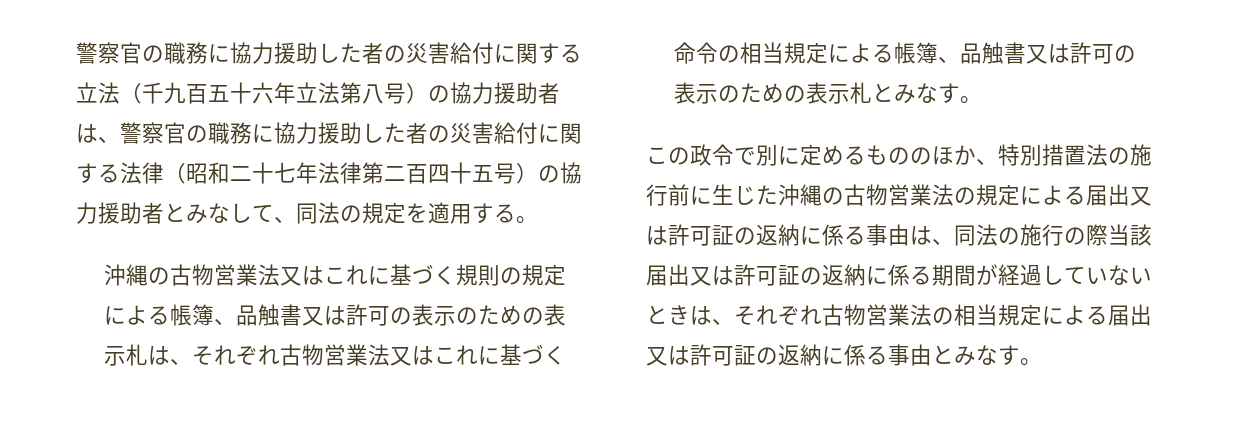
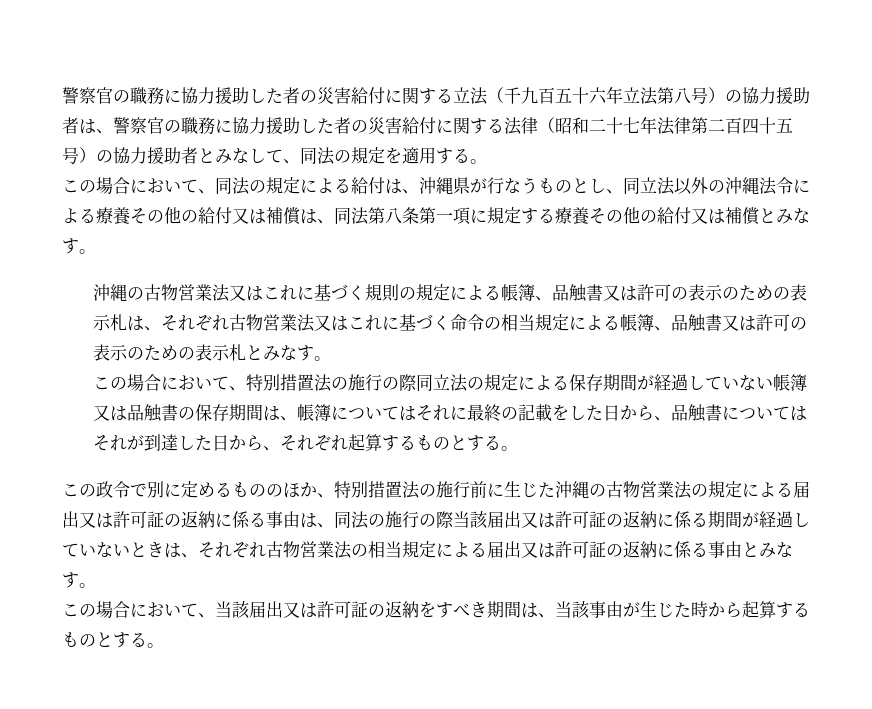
+ この場合において、同法の規定による給付は、沖縄県が行なうものとし、同立法以外の沖縄法令による療養その他の給付又は補償は、同法第八条第一項に規定する療養その他の給付又は補償とみなす。
+ この場合において、特別措置法の施行の際同立法の規定による保存期間が経過していない帳簿又は品触書の保存期間は、帳簿についてはそれに最終の記載をした日から、品触書についてはそれが到達した日から、それぞれ起算するものとする。
+ この場合において、当該届出又は許可証の返納をすべき期間は、当該事由が生じた時から起算するものとする。

